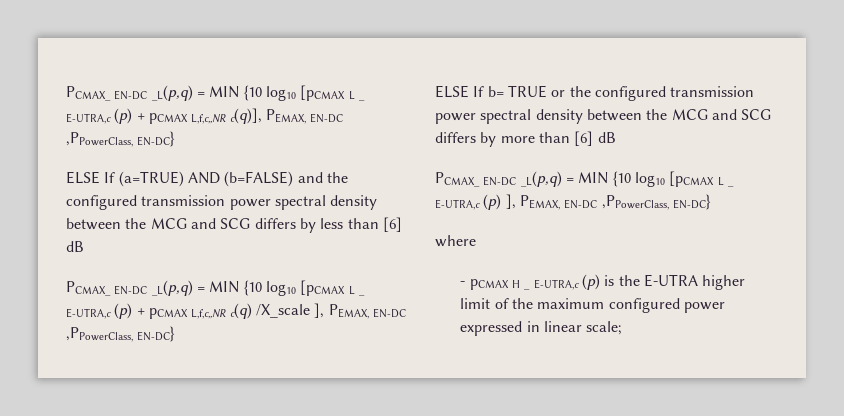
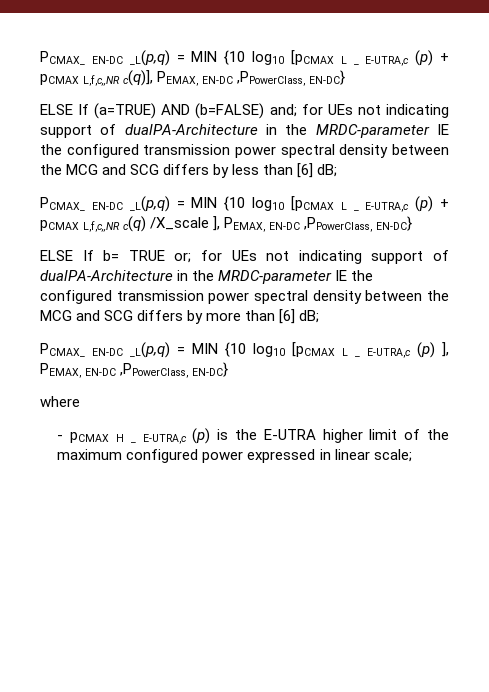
- ELSE If (a=TRUE) AND (b=FALSE) and the configured transmission power spectral density between the MCG and SCG differs by less than [6] dB
+ ELSE If (a=TRUE) AND (b=FALSE) and; for UEs not indicating support of dualPA-Architecture in the MRDC-parameter IE the configured transmission power spectral density between the MCG and SCG differs by less than [6] dB;
- ELSE If b= TRUE or the configured transmission power spectral density between the MCG and SCG differs by more than [6] dB
+ ELSE If b= TRUE or; for UEs not indicating support of dualPA-Architecture in the MRDC-parameter IE the configured transmission power spectral density between the MCG and SCG differs by more than [6] dB;

